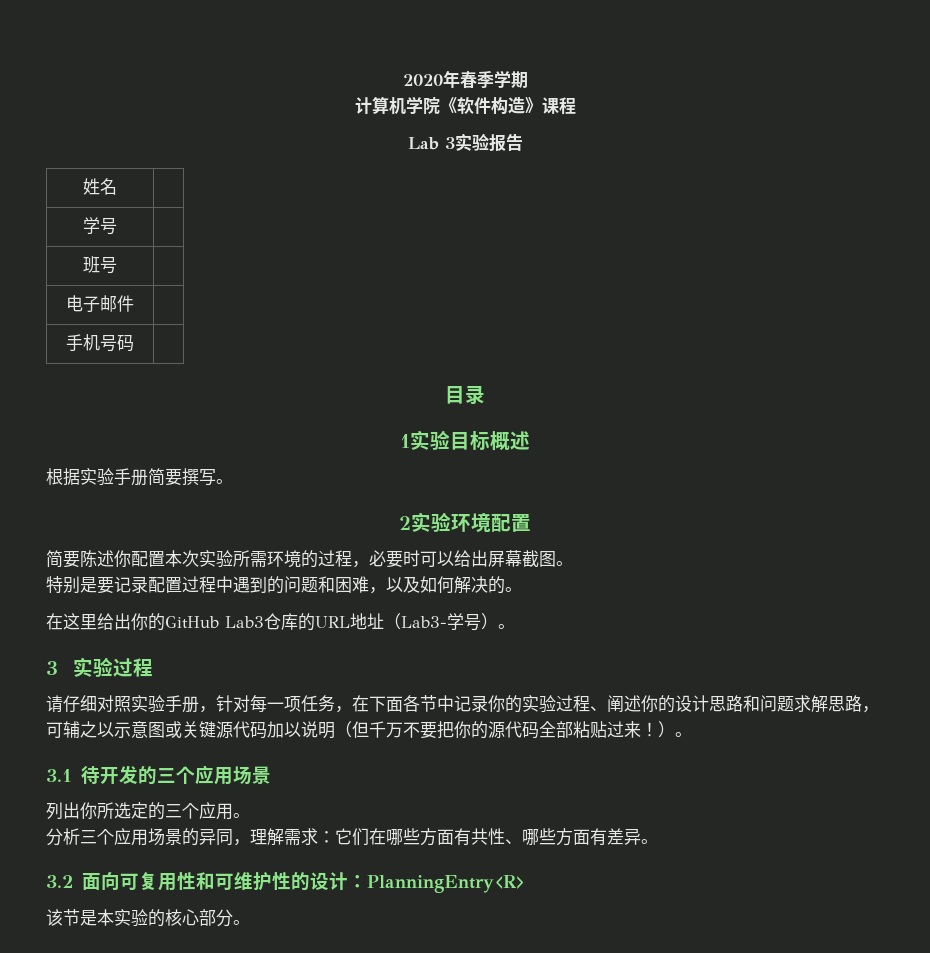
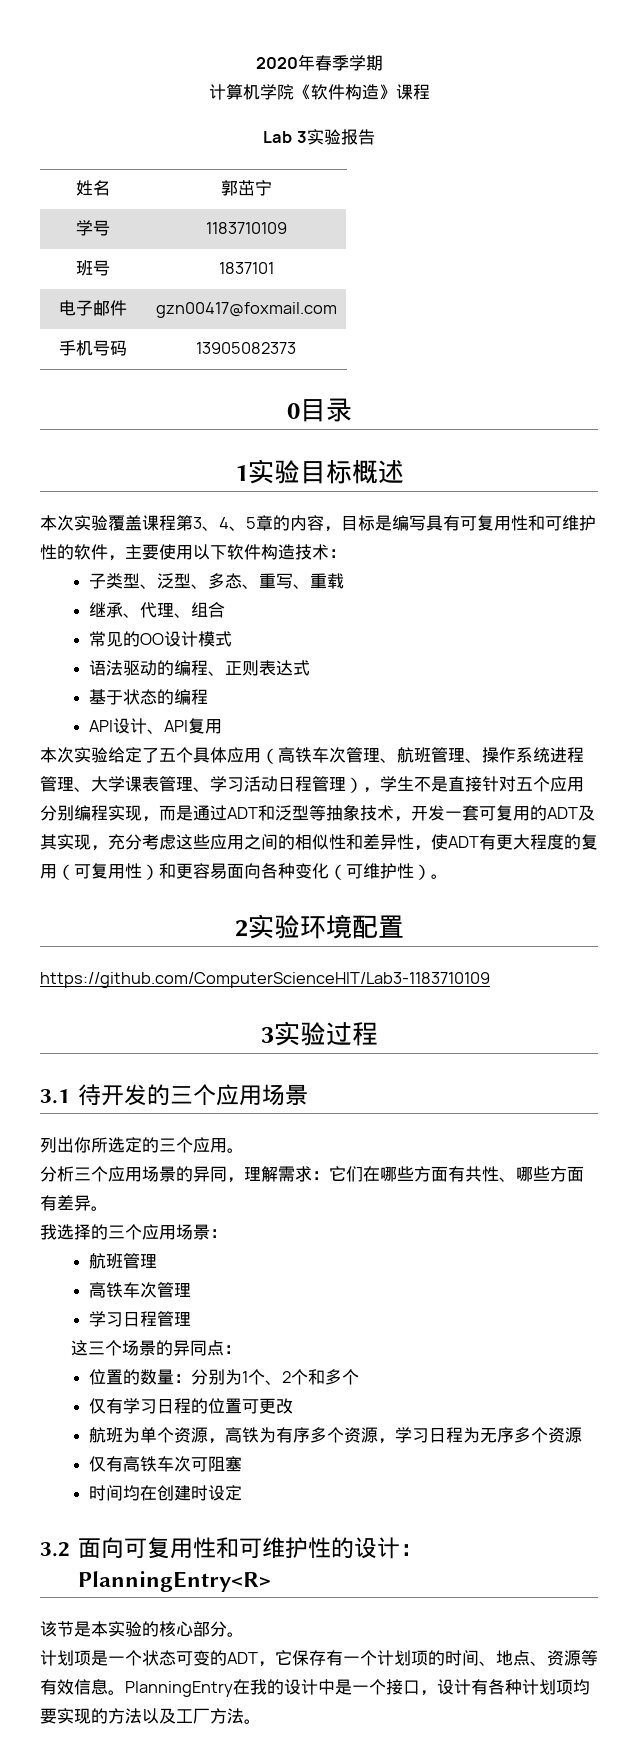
- 姓名 |
+ 姓名 | 郭茁宁
- 学号 |
+ 学号 | 1183710109
- 班号 |
+ 班号 | 1837101
- 电子邮件 |
+ 电子邮件 | gzn00417@foxmail.com
- 手机号码 |
- 目录
+ 手机号码 | 13905082373
+ 0目录
- 根据实验手册简要撰写。
+ 本次实验覆盖课程第3、4、5章的内容，目标是编写具有可复用性和可维护性的软件，主要使用以下软件构造技术：
+ 子类型、泛型、多态、重写、重载
+ 继承、代理、组合
+ 常见的OO设计模式
+ 语法驱动的编程、正则表达式
+ 基于状态的编程
+ API设计、API复用
+ 本次实验给定了五个具体应用（高铁车次管理、航班管理、操作系统进程管理、大学课表管理、学习活动日程管理），学生不是直接针对五个应用分别编程实现，而是通过ADT和泛型等抽象技术，开发一套可复用的ADT及其实现，充分考虑这些应用之间的相似性和差异性，使ADT有更大程度的复用（可复用性）和更容易面向各种变化（可维护性）。
- 简要陈述你配置本次实验所需环境的过程，必要时可以给出屏幕截图。
- 特别是要记录配置过程中遇到的问题和困难，以及如何解决的。
- 在这里给出你的GitHub Lab3仓库的URL地址（Lab3-学号）。
+ https://github.com/ComputerScienceHIT/Lab3-1183710109
  3实验过程
- 请仔细对照实验手册，针对每一项任务，在下面各节中记录你的实验过程、阐述你的设计思路和问题求解思路，可辅之以示意图或关键源代码加以说明（但千万不要把你的源代码全部粘贴过来！）。
+ 我选择的三个应用场景：
+ 航班管理
+ 高铁车次管理
+ 学习日程管理
+ 这三个场景的异同点：
+ 位置的数量：分别为1个、2个和多个
+ 仅有学习日程的位置可更改
+ 航班为单个资源，高铁为有序多个资源，学习日程为无序多个资源
+ 仅有高铁车次可阻塞
+ 时间均在创建时设定
+ 计划项是一个状态可变的ADT，它保存有一个计划项的时间、地点、资源等有效信息。PlanningEntry在我的设计中是一个接口，设计有各种计划项均要实现的方法以及工厂方法。

